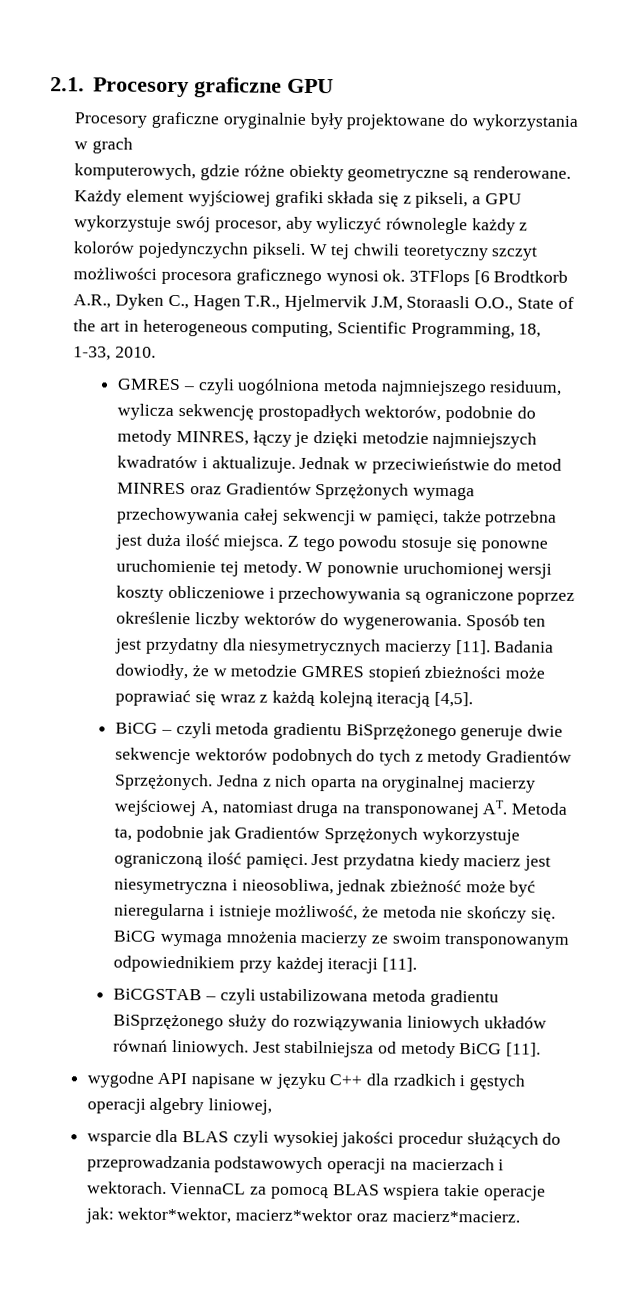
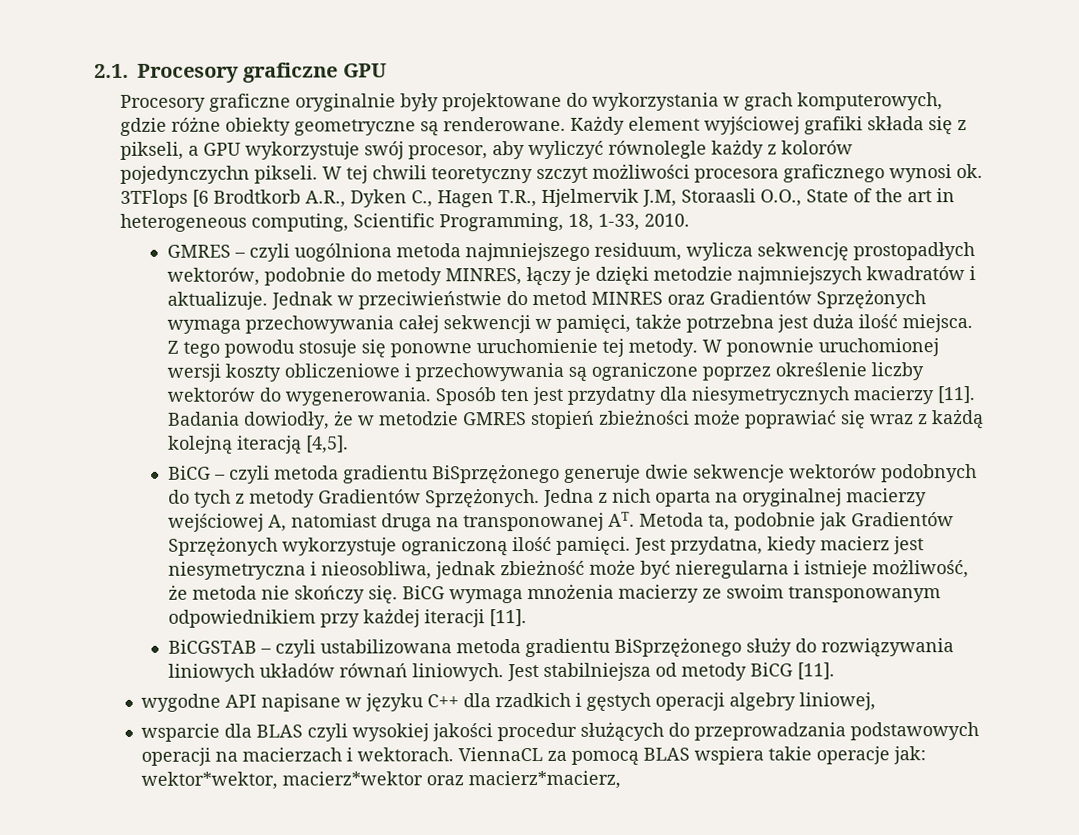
- Procesory graficzne oryginalnie były projektowane do wykorzystania w grach
- komputerowych, gdzie różne obiekty geometryczne są renderowane.
+ Procesory graficzne oryginalnie były projektowane do wykorzystania w grach komputerowych, gdzie różne obiekty geometryczne są renderowane.
- Jest przydatna kiedy macierz jest niesymetryczna i nieosobliwa, jednak zbieżność może być nieregularna i istnieje możliwość, że metoda nie skończy się.
+ Jest przydatna, kiedy macierz jest niesymetryczna i nieosobliwa, jednak zbieżność może być nieregularna i istnieje możliwość, że metoda nie skończy się.
- ViennaCL za pomocą BLAS wspiera takie operacje jak: wektor*wektor, macierz*wektor oraz macierz*macierz.
+ ViennaCL za pomocą BLAS wspiera takie operacje jak: wektor*wektor, macierz*wektor oraz macierz*macierz,

